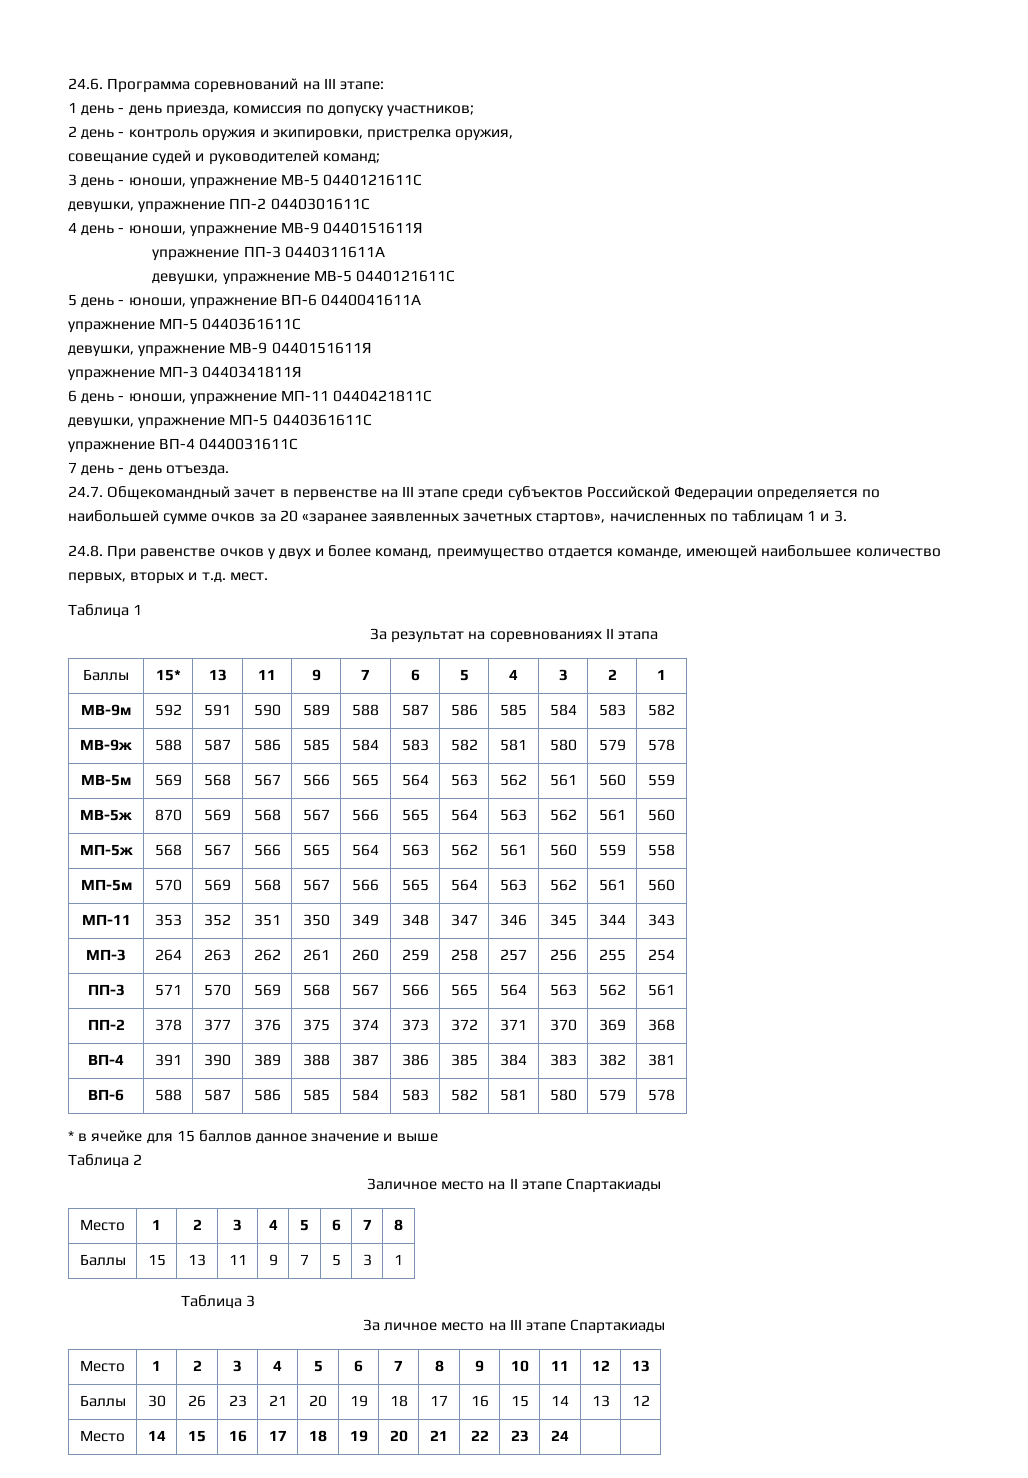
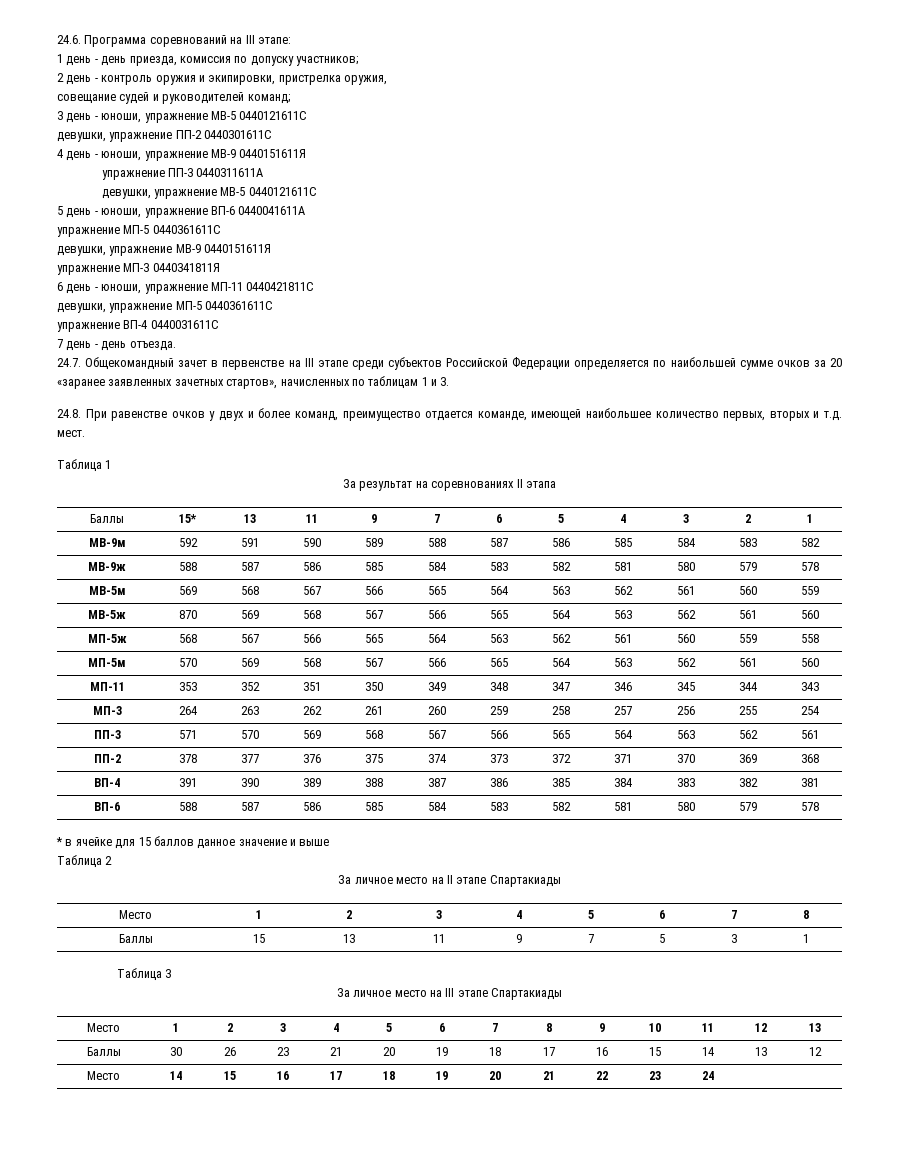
- Заличное место на II этапе Спартакиады
+ За личное место на II этапе Спартакиады

